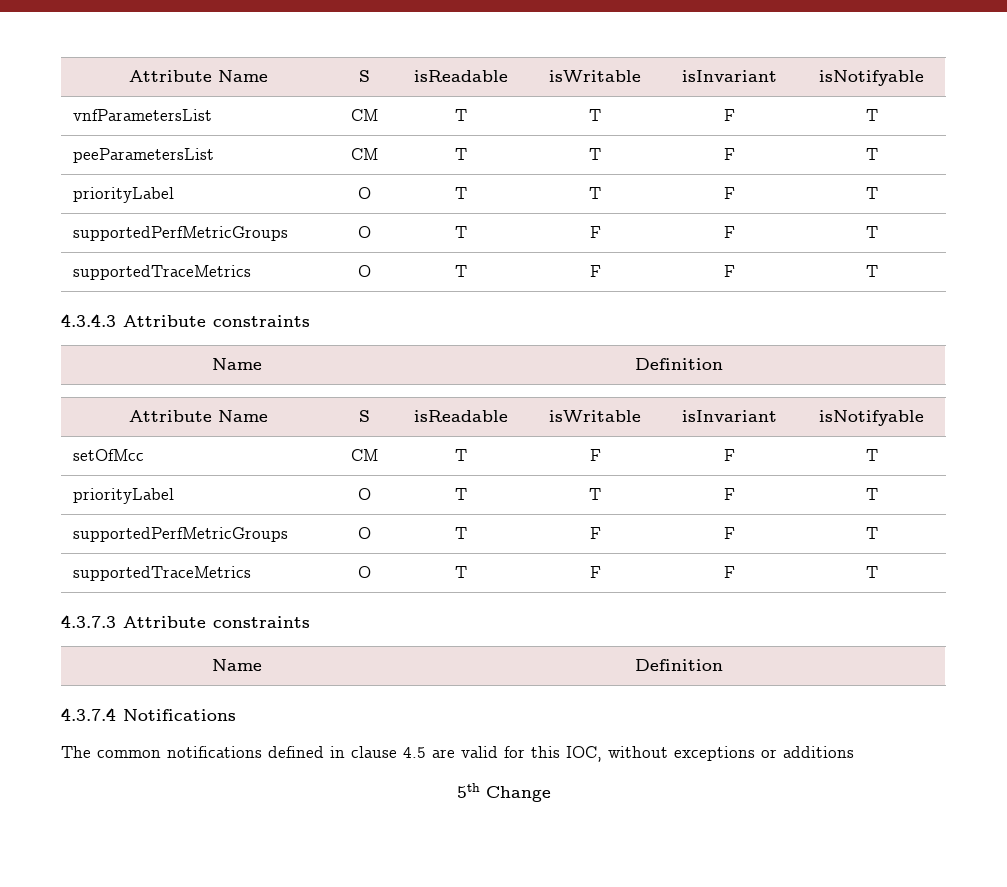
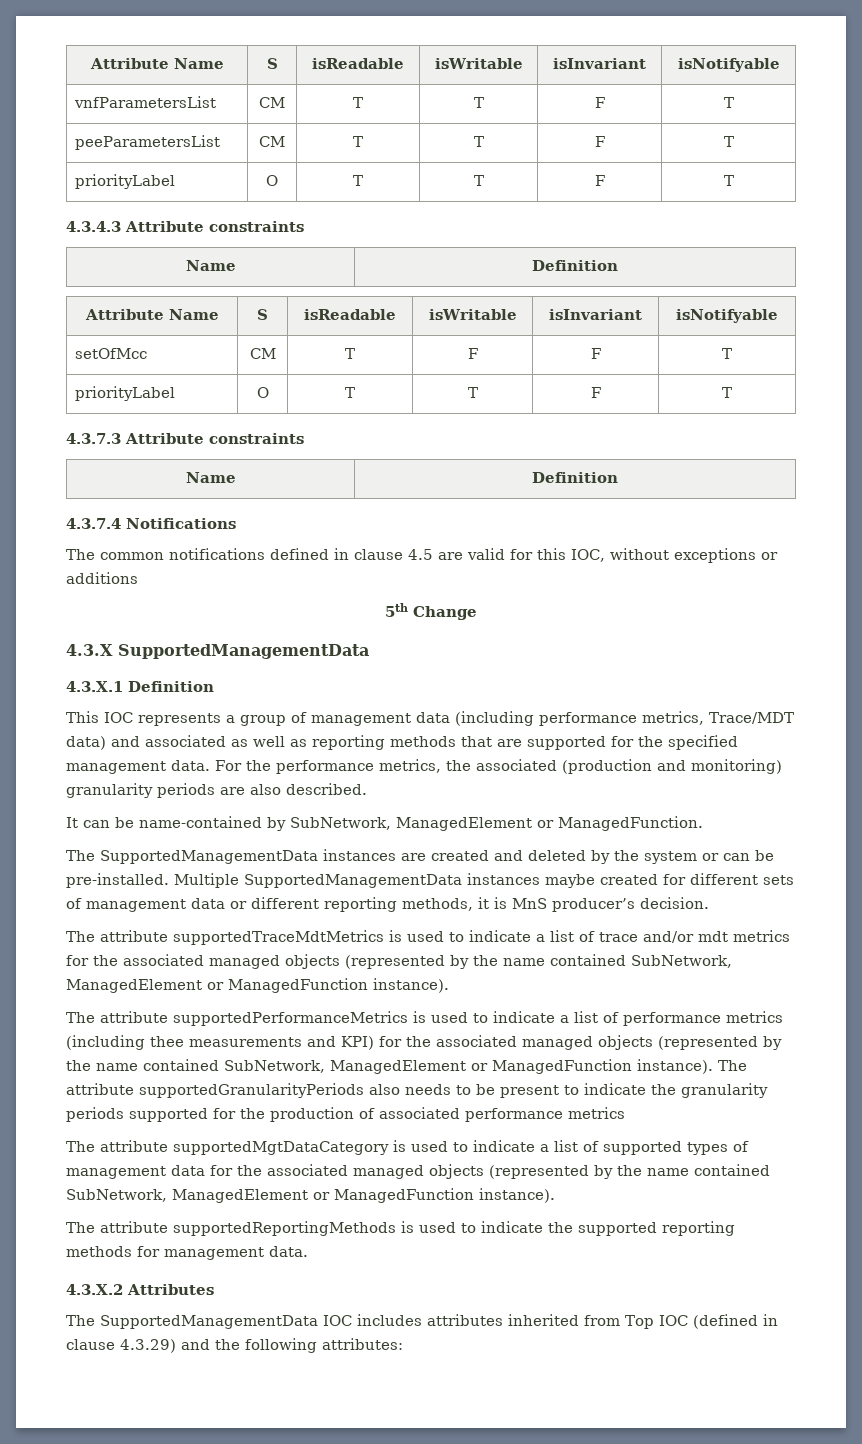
  peeParametersList | CM | T | T | F | T
  priorityLabel | O | T | T | F | T
- supportedPerfMetricGroups | O | T | F | F | T
- supportedTraceMetrics | O | T | F | F | T
  setOfMcc | CM | T | F | F | T
  priorityLabel | O | T | T | F | T
- supportedPerfMetricGroups | O | T | F | F | T
- supportedTraceMetrics | O | T | F | F | T
+ 4.3.X SupportedManagementData
+ 4.3.X.1 Definition
+ This IOC represents a group of management data (including performance metrics, Trace/MDT data) and associated as well as reporting methods that are supported for the specified management data. For the performance metrics, the associated (production and monitoring) granularity periods are also described.
+ It can be name-contained by SubNetwork, ManagedElement or ManagedFunction.
+ The SupportedManagementData instances are created and deleted by the system or can be pre-installed. Multiple SupportedManagementData instances maybe created for different sets of management data or different reporting methods, it is MnS producer’s decision.
+ The attribute supportedTraceMdtMetrics is used to indicate a list of trace and/or mdt metrics for the associated managed objects (represented by the name contained SubNetwork, ManagedElement or ManagedFunction instance).
+ The attribute supportedPerformanceMetrics is used to indicate a list of performance metrics (including thee measurements and KPI) for the associated managed objects (represented by the name contained SubNetwork, ManagedElement or ManagedFunction instance). The attribute supportedGranularityPeriods also needs to be present to indicate the granularity periods supported for the production of associated performance metrics
+ The attribute supportedMgtDataCategory is used to indicate a list of supported types of management data for the associated managed objects (represented by the name contained SubNetwork, ManagedElement or ManagedFunction instance).
+ The attribute supportedReportingMethods is used to indicate the supported reporting methods for management data.
+ 4.3.X.2 Attributes
+ The SupportedManagementData IOC includes attributes inherited from Top IOC (defined in clause 4.3.29) and the following attributes:

